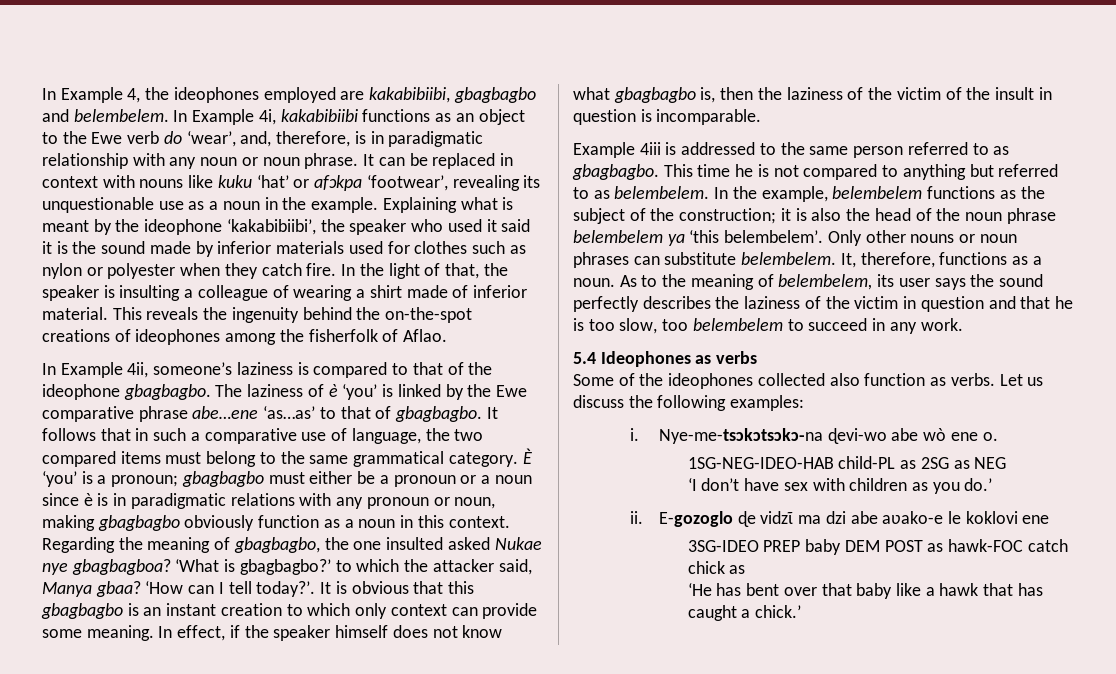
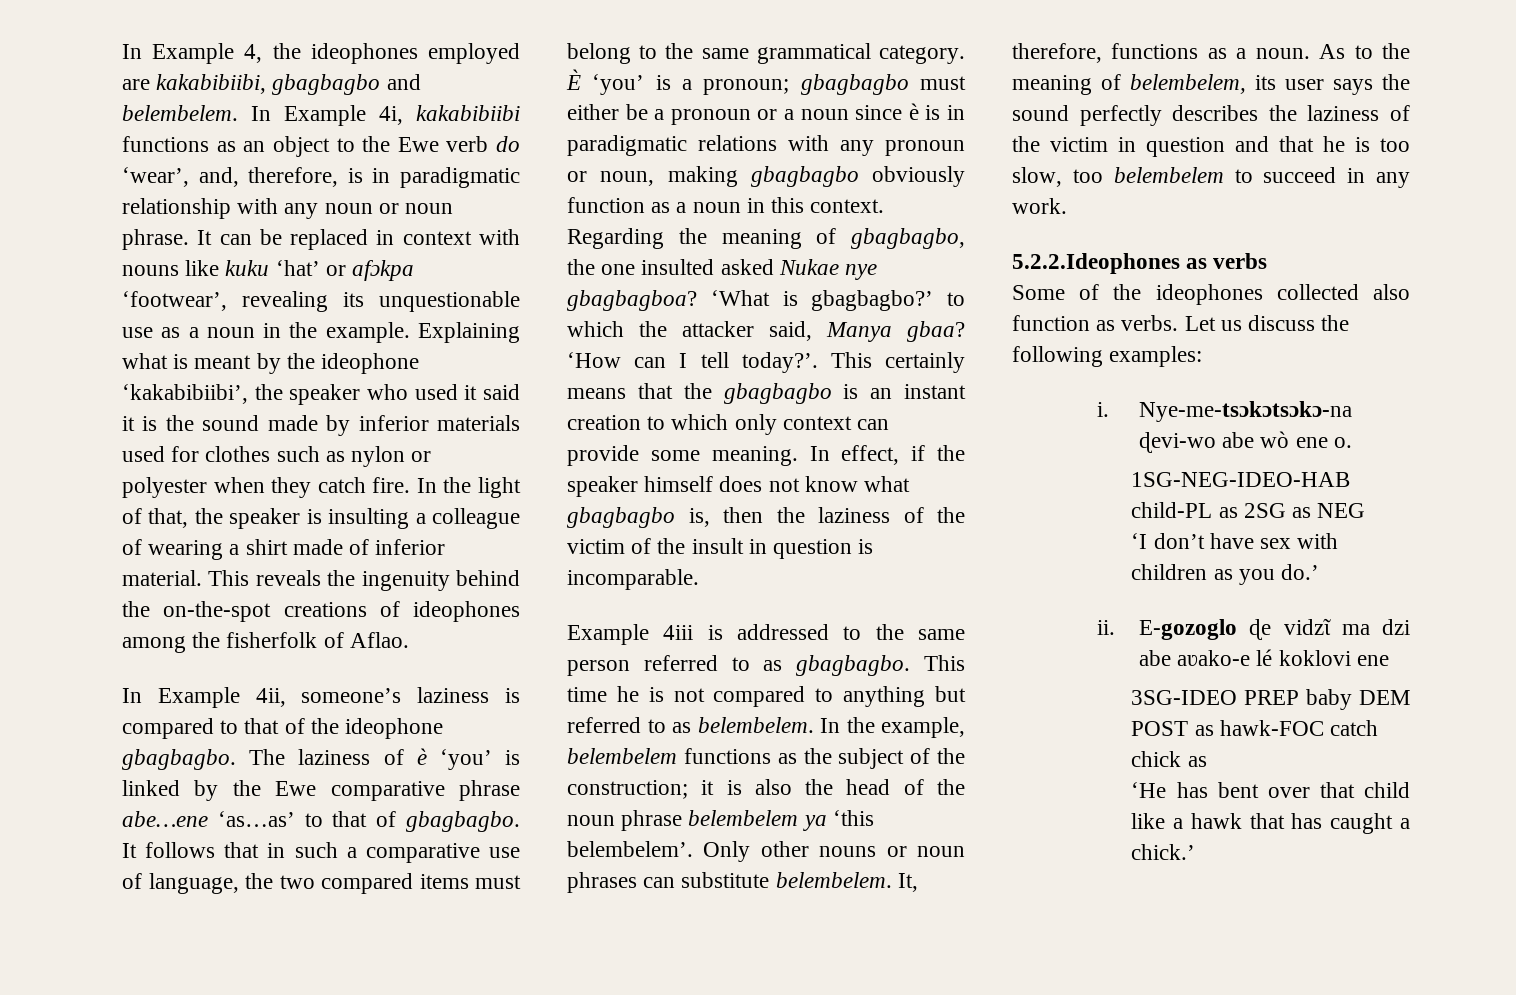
- It is obvious that this gbagbagbo is an instant creation to which only context can provide some meaning.
+ This certainly means that the gbagbagbo is an instant creation to which only context can provide some meaning.
- 5.4 Ideophones as verbs
+ 5.2.2.Ideophones as verbs
- E-gozoglo ɖe vidzῖ ma dzi abe aʋako-e le koklovi ene
+ E-gozoglo ɖe vidzῖ ma dzi abe aʋako-e lé koklovi ene
- ‘He has bent over that baby like a hawk that has caught a chick.’
+ ‘He has bent over that child like a hawk that has caught a chick.’

